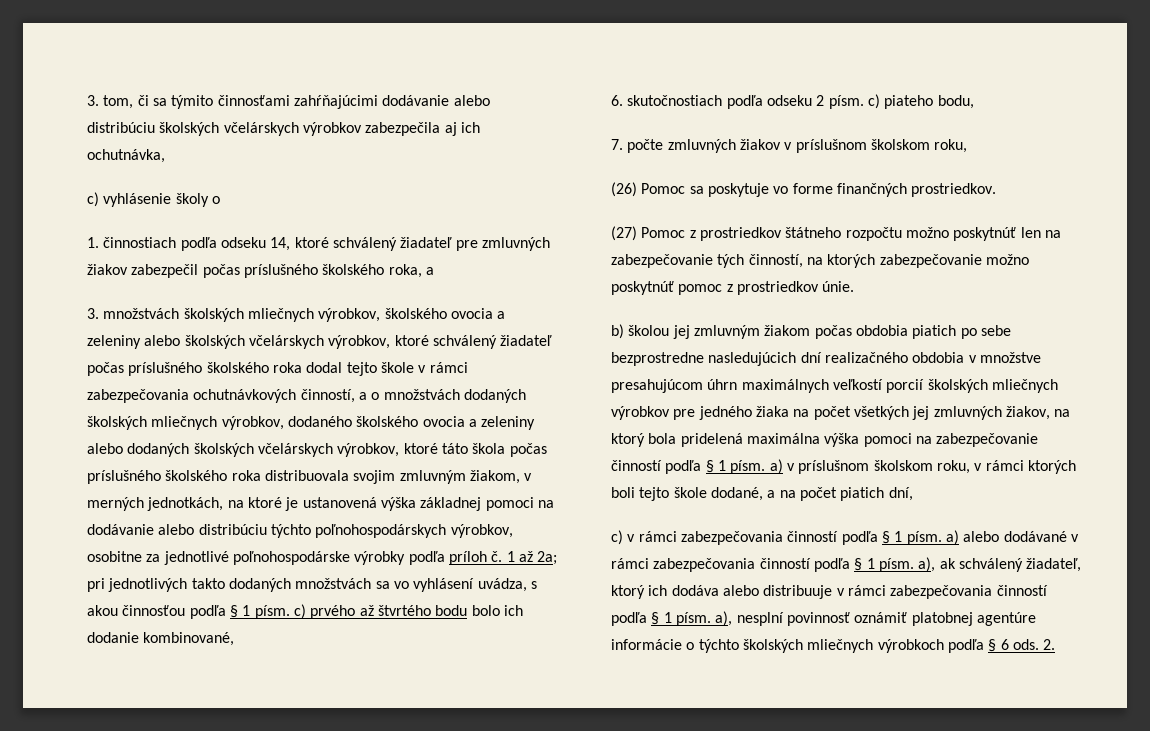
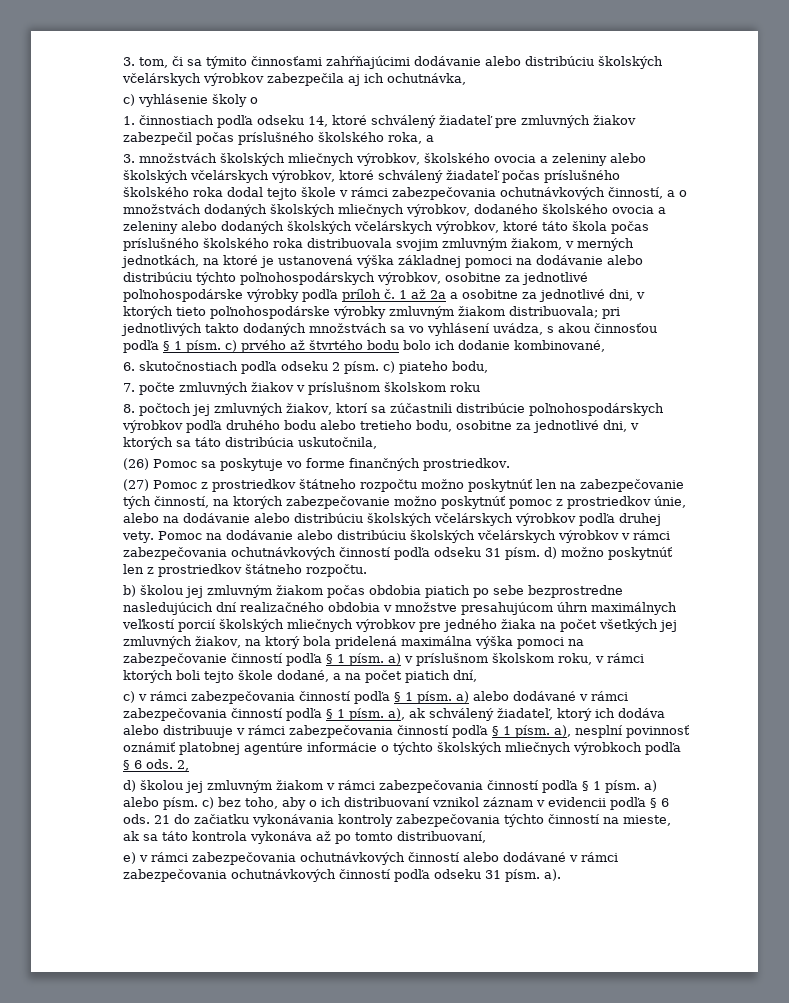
- 1 až 2a; pri jednotlivých takto dodaných množstvách sa vo vyhlásení uvádza, s akou činnosťou podľa § 1 písm. c) prvého až štvrtého bodu bolo ich dodanie kombinované,
+ 1 až 2a a osobitne za jednotlivé dni, v ktorých tieto poľnohospodárske výrobky zmluvným žiakom distribuovala; pri jednotlivých takto dodaných množstvách sa vo vyhlásení uvádza, s akou činnosťou podľa § 1 písm. c) prvého až štvrtého bodu bolo ich dodanie kombinované,
- 7. počte zmluvných žiakov v príslušnom školskom roku,
+ 7. počte zmluvných žiakov v príslušnom školskom roku
+ 8. počtoch jej zmluvných žiakov, ktorí sa zúčastnili distribúcie poľnohospodárskych výrobkov podľa druhého bodu alebo tretieho bodu, osobitne za jednotlivé dni, v ktorých sa táto distribúcia uskutočnila,
- (27) Pomoc z prostriedkov štátneho rozpočtu možno poskytnúť len na zabezpečovanie tých činností, na ktorých zabezpečovanie možno poskytnúť pomoc z prostriedkov únie.
+ (27) Pomoc z prostriedkov štátneho rozpočtu možno poskytnúť len na zabezpečovanie tých činností, na ktorých zabezpečovanie možno poskytnúť pomoc z prostriedkov únie, alebo na dodávanie alebo distribúciu školských včelárskych výrobkov podľa druhej vety. Pomoc na dodávanie alebo distribúciu školských včelárskych výrobkov v rámci zabezpečovania ochutnávkových činností podľa odseku 31 písm. d) možno poskytnúť len z prostriedkov štátneho rozpočtu.
- 2.
+ 2,
+ d) školou jej zmluvným žiakom v rámci zabezpečovania činností podľa § 1 písm. a) alebo písm. c) bez toho, aby o ich distribuovaní vznikol záznam v evidencii podľa § 6 ods. 21 do začiatku vykonávania kontroly zabezpečovania týchto činností na mieste, ak sa táto kontrola vykonáva až po tomto distribuovaní,
+ e) v rámci zabezpečovania ochutnávkových činností alebo dodávané v rámci zabezpečovania ochutnávkových činností podľa odseku 31 písm. a).

